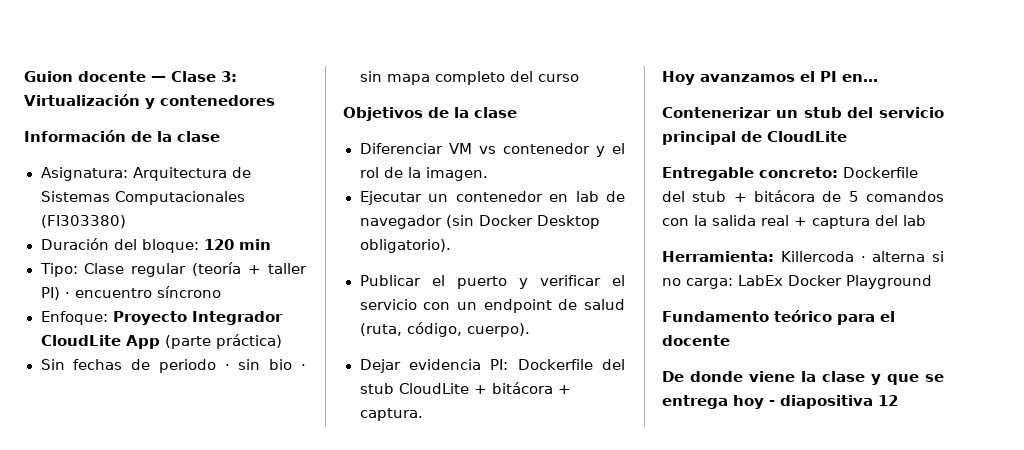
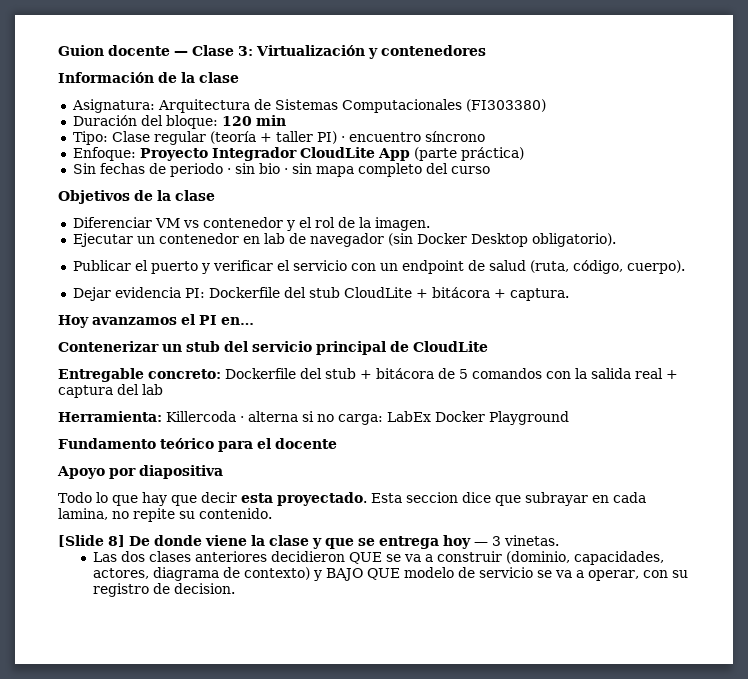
- De donde viene la clase y que se entrega hoy - diapositiva 12
+ Apoyo por diapositiva
+ Todo lo que hay que decir esta proyectado. Esta seccion dice que subrayar en cada lamina, no repite su contenido.
+ [Slide 8] De donde viene la clase y que se entrega hoy — 3 vinetas.
+ Las dos clases anteriores decidieron QUE se va a construir (dominio, capacidades, actores, diagrama de contexto) y BAJO QUE modelo de servicio se va a operar, con su registro de decision.

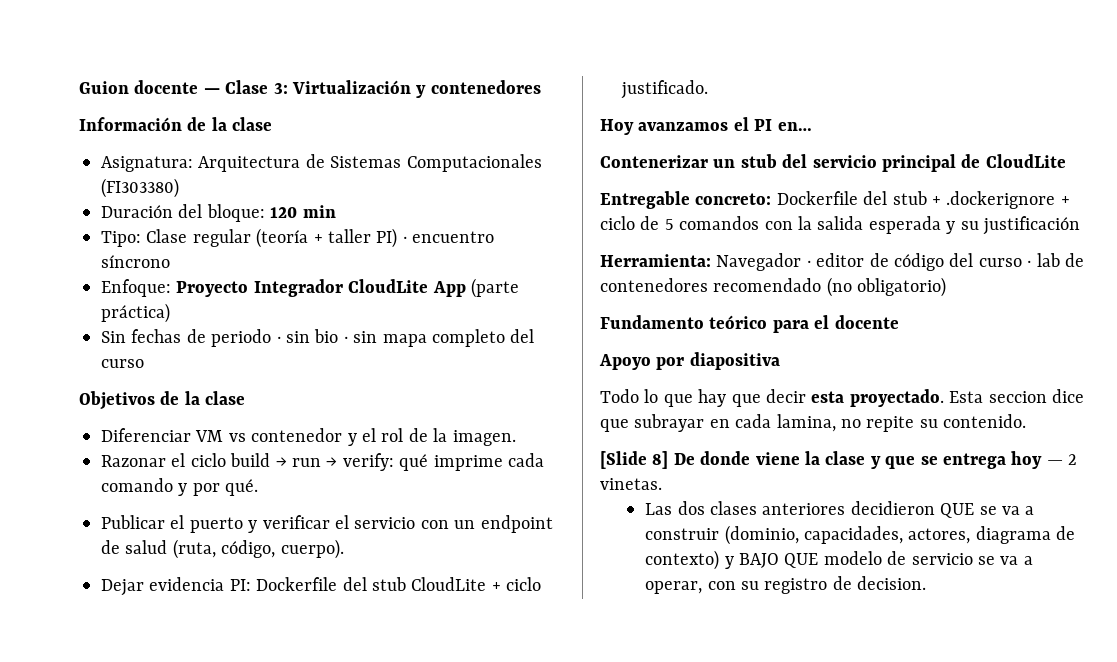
- Ejecutar un contenedor en lab de navegador (sin Docker Desktop obligatorio).
+ Razonar el ciclo build → run → verify: qué imprime cada comando y por qué.
- Dejar evidencia PI: Dockerfile del stub CloudLite + bitácora + captura.
+ Dejar evidencia PI: Dockerfile del stub CloudLite + ciclo justificado.
- Entregable concreto: Dockerfile del stub + bitácora de 5 comandos con la salida real + captura del lab
- Herramienta: Killercoda · alterna si no carga: LabEx Docker Playground
+ Entregable concreto: Dockerfile del stub + .dockerignore + ciclo de 5 comandos con la salida esperada y su justificación
+ Herramienta: Navegador · editor de código del curso · lab de contenedores recomendado (no obligatorio)
- [Slide 8] De donde viene la clase y que se entrega hoy — 3 vinetas.
+ [Slide 8] De donde viene la clase y que se entrega hoy — 2 vinetas.

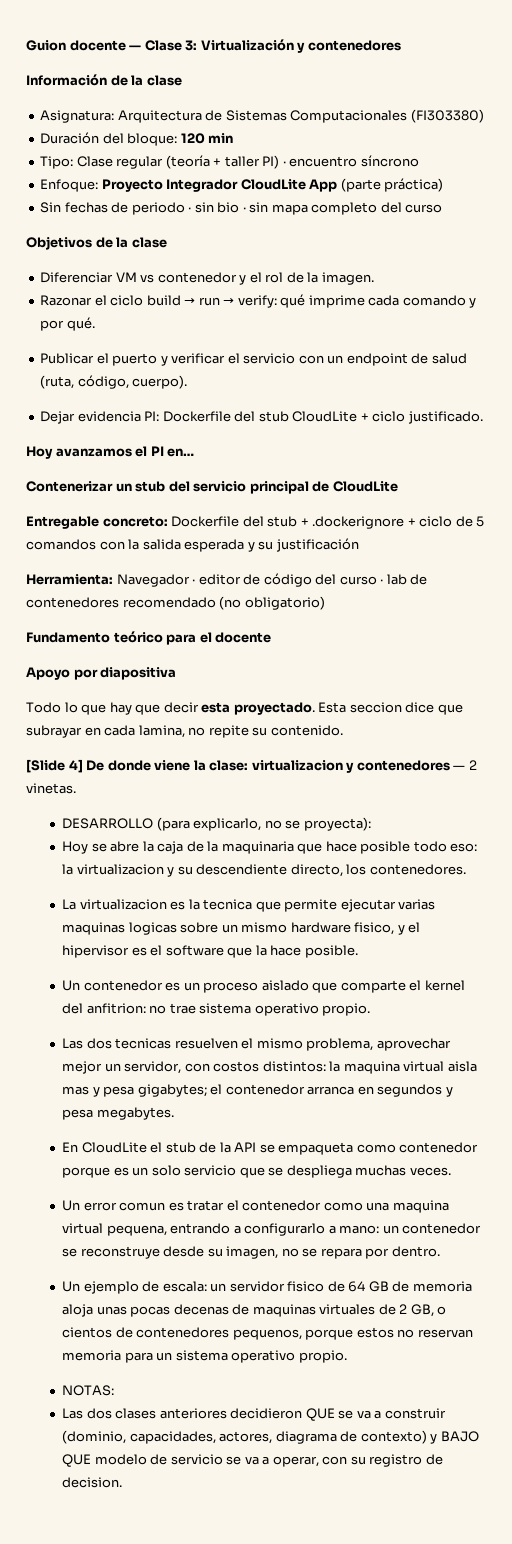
- [Slide 8] De donde viene la clase y que se entrega hoy — 2 vinetas.
+ [Slide 4] De donde viene la clase: virtualizacion y contenedores — 2 vinetas.
+ DESARROLLO (para explicarlo, no se proyecta):
+ Hoy se abre la caja de la maquinaria que hace posible todo eso: la virtualizacion y su descendiente directo, los contenedores.
+ La virtualizacion es la tecnica que permite ejecutar varias maquinas logicas sobre un mismo hardware fisico, y el hipervisor es el software que la hace posible.
+ Un contenedor es un proceso aislado que comparte el kernel del anfitrion: no trae sistema operativo propio.
+ Las dos tecnicas resuelven el mismo problema, aprovechar mejor un servidor, con costos distintos: la maquina virtual aisla mas y pesa gigabytes; el contenedor arranca en segundos y pesa megabytes.
+ En CloudLite el stub de la API se empaqueta como contenedor porque es un solo servicio que se despliega muchas veces.
+ Un error comun es tratar el contenedor como una maquina virtual pequena, entrando a configurarlo a mano: un contenedor se reconstruye desde su imagen, no se repara por dentro.
+ Un ejemplo de escala: un servidor fisico de 64 GB de memoria aloja unas pocas decenas de maquinas virtuales de 2 GB, o cientos de contenedores pequenos, porque estos no reservan memoria para un sistema operativo propio.
+ NOTAS:

